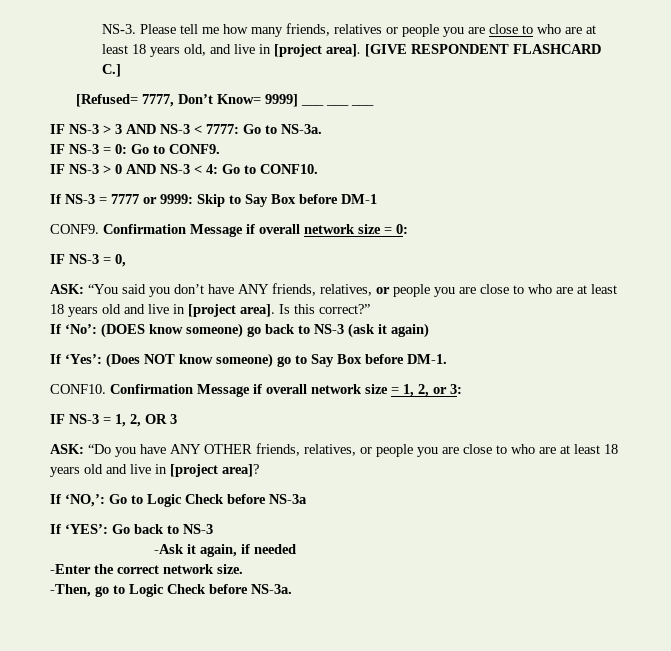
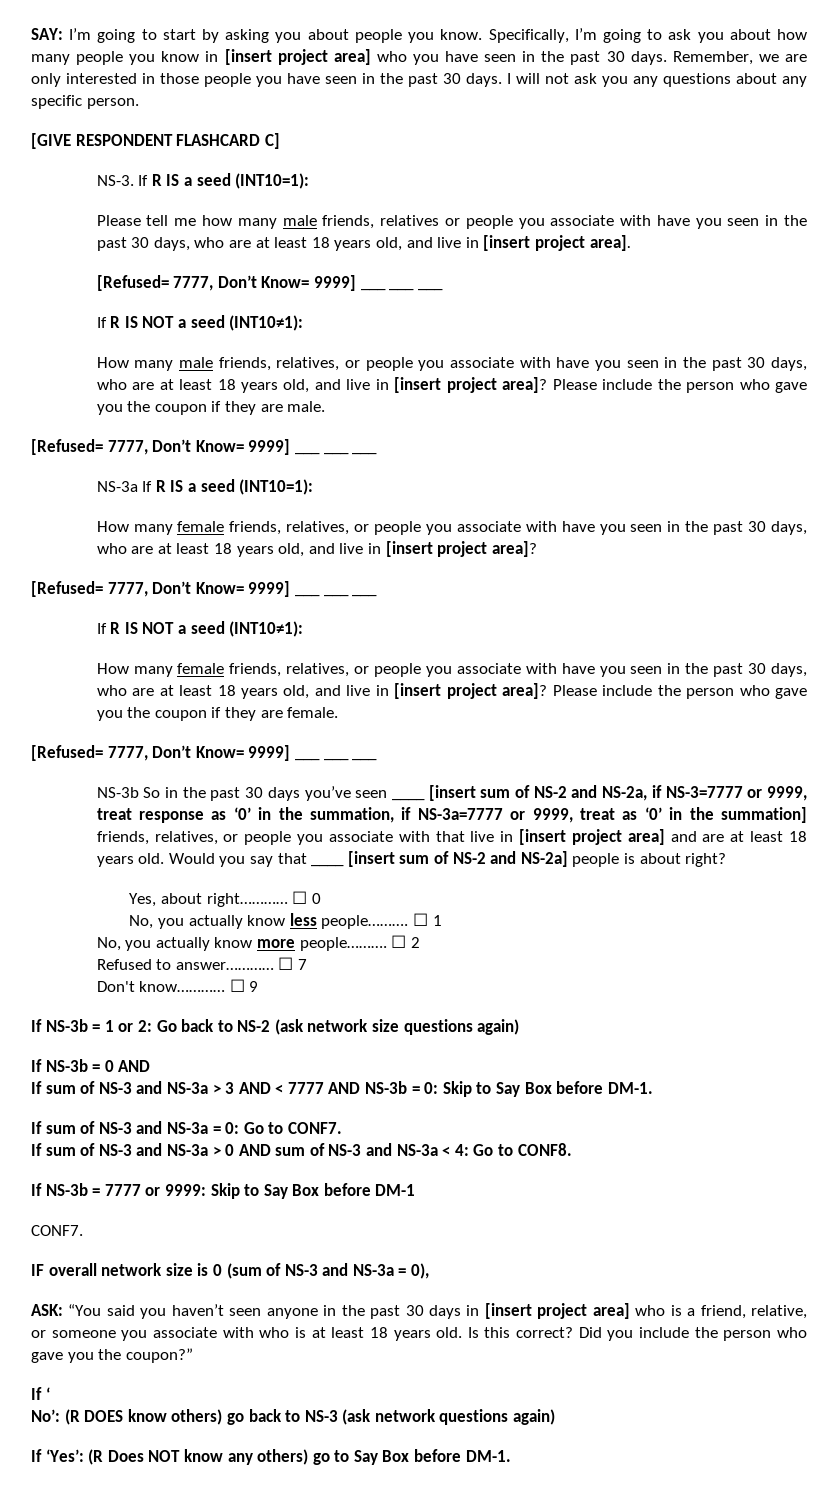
- NS-3. Please tell me how many friends, relatives or people you are close to who are at least 18 years old, and live in [project area]. [GIVE RESPONDENT FLASHCARD C.]
+ SAY: I’m going to start by asking you about people you know. Specifically, I’m going to ask you about how many people you know in [insert project area] who you have seen in the past 30 days. Remember, we are only interested in those people you have seen in the past 30 days. I will not ask you any questions about any specific person.
+ [GIVE RESPONDENT FLASHCARD C]
+ NS-3. If R IS a seed (INT10=1):
+ Please tell me how many male friends, relatives or people you associate with have you seen in the past 30 days, who are at least 18 years old, and live in [insert project area].
  [Refused= 7777, Don’t Know= 9999] ___ ___ ___
- IF NS-3 > 3 AND NS-3 < 7777: Go to NS-3a.
- IF NS-3 = 0: Go to CONF9.
- IF NS-3 > 0 AND NS-3 < 4: Go to CONF10.
- If NS-3 = 7777 or 9999: Skip to Say Box before DM-1
- CONF9. Confirmation Message if overall network size = 0:
- IF NS-3 = 0,
- ASK: “You said you don’t have ANY friends, relatives, or people you are close to who are at least 18 years old and live in [project area]. Is this correct?”
- If ‘No’: (DOES know someone) go back to NS-3 (ask it again)
+ If R IS NOT a seed (INT10≠1):
+ How many male friends, relatives, or people you associate with have you seen in the past 30 days, who are at least 18 years old, and live in [insert project area]? Please include the person who gave you the coupon if they are male.
+ [Refused= 7777, Don’t Know= 9999] ___ ___ ___
+ NS-3a If R IS a seed (INT10=1):
+ How many female friends, relatives, or people you associate with have you seen in the past 30 days, who are at least 18 years old, and live in [insert project area]?
+ [Refused= 7777, Don’t Know= 9999] ___ ___ ___
+ If R IS NOT a seed (INT10≠1):
+ How many female friends, relatives, or people you associate with have you seen in the past 30 days, who are at least 18 years old, and live in [insert project area]? Please include the person who gave you the coupon if they are female.
+ [Refused= 7777, Don’t Know= 9999] ___ ___ ___
+ NS-3b So in the past 30 days you’ve seen ____ [insert sum of NS-2 and NS-2a, if NS-3=7777 or 9999, treat response as ‘0’ in the summation, if NS-3a=7777 or 9999, treat as ‘0’ in the summation] friends, relatives, or people you associate with that live in [insert project area] and are at least 18 years old. Would you say that ____ [insert sum of NS-2 and NS-2a] people is about right?
+ Yes, about right………… ☐ 0
+ No, you actually know less people………. ☐ 1
+ No, you actually know more people………. ☐ 2
+ Refused to answer………… ☐ 7
+ Don't know………… ☐ 9
+ If NS-3b = 1 or 2: Go back to NS-2 (ask network size questions again)
+ If NS-3b = 0 AND
+ If sum of NS-3 and NS-3a > 3 AND < 7777 AND NS-3b = 0: Skip to Say Box before DM-1.
+ If sum of NS-3 and NS-3a = 0: Go to CONF7.
+ If sum of NS-3 and NS-3a > 0 AND sum of NS-3 and NS-3a < 4: Go to CONF8.
+ If NS-3b = 7777 or 9999: Skip to Say Box before DM-1
+ CONF7.
+ IF overall network size is 0 (sum of NS-3 and NS-3a = 0),
+ ASK: “You said you haven’t seen anyone in the past 30 days in [insert project area] who is a friend, relative, or someone you associate with who is at least 18 years old. Is this correct? Did you include the person who gave you the coupon?”
+ If ‘
+ No’: (R DOES know others) go back to NS-3 (ask network questions again)
- If ‘Yes’: (Does NOT know someone) go to Say Box before DM-1.
+ If ‘Yes’: (R Does NOT know any others) go to Say Box before DM-1.
- CONF10. Confirmation Message if overall network size = 1, 2, or 3:
- IF NS-3 = 1, 2, OR 3
- ASK: “Do you have ANY OTHER friends, relatives, or people you are close to who are at least 18 years old and live in [project area]?
- If ‘NO,’: Go to Logic Check before NS-3a
- If ‘YES’: Go back to NS-3
- -Ask it again, if needed
- -Enter the correct network size.
- -Then, go to Logic Check before NS-3a.

